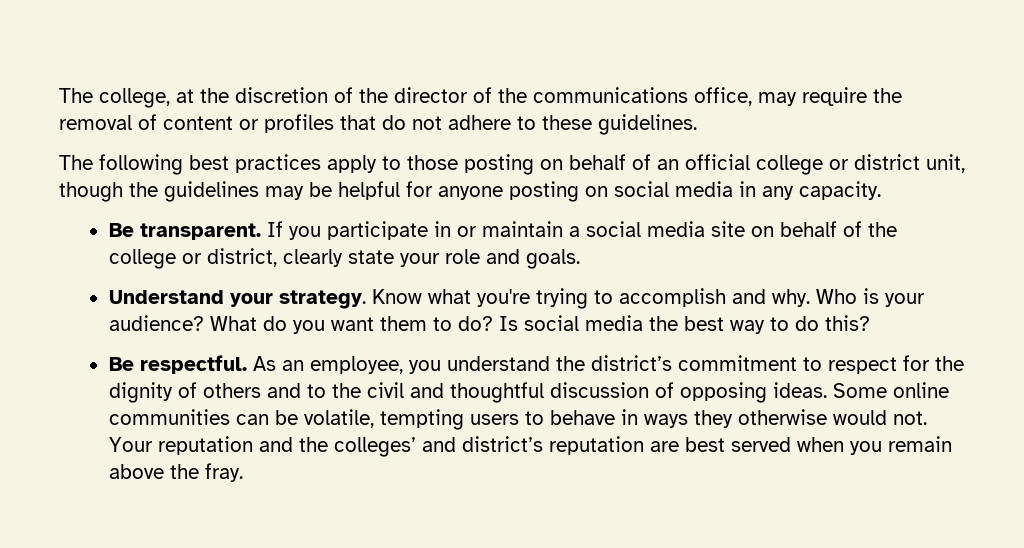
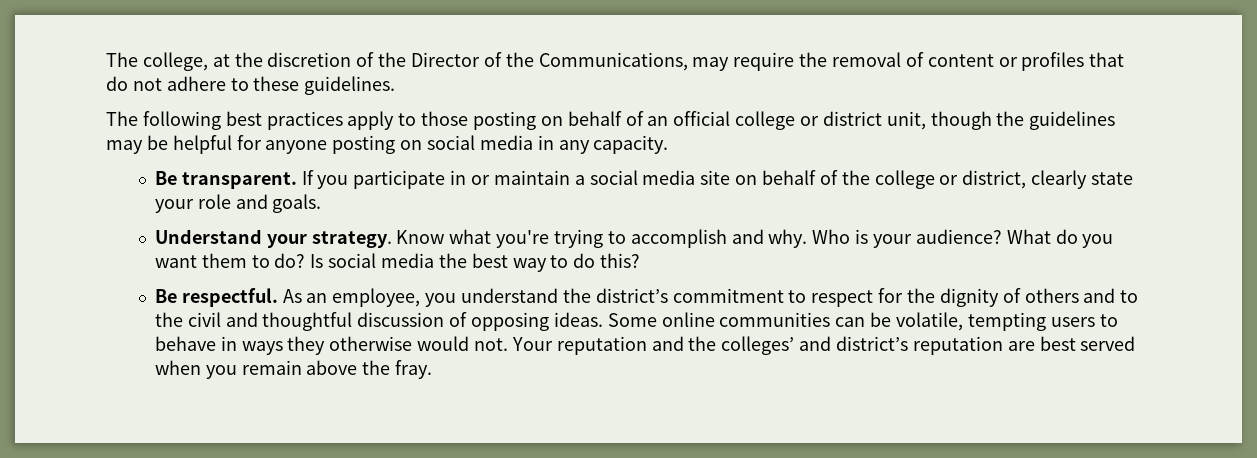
- The college, at the discretion of the director of the communications office, may require the removal of content or profiles that do not adhere to these guidelines.
+ The college, at the discretion of the Director of the Communications, may require the removal of content or profiles that do not adhere to these guidelines.

